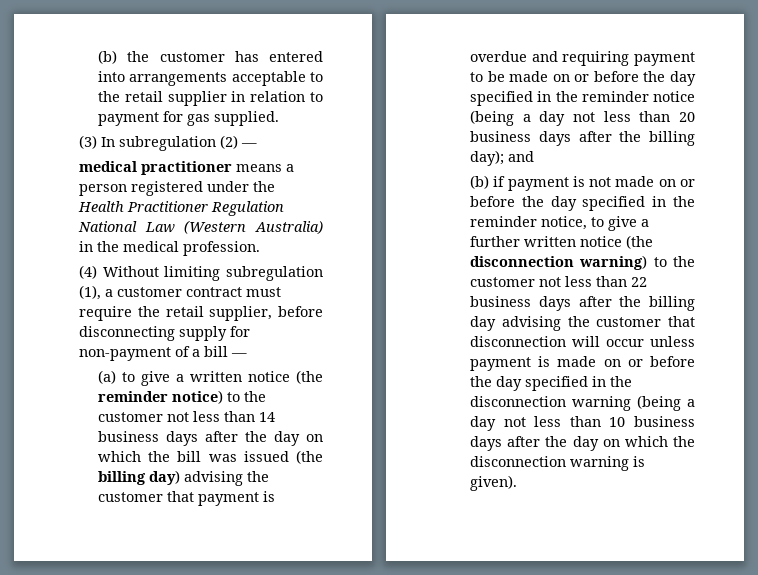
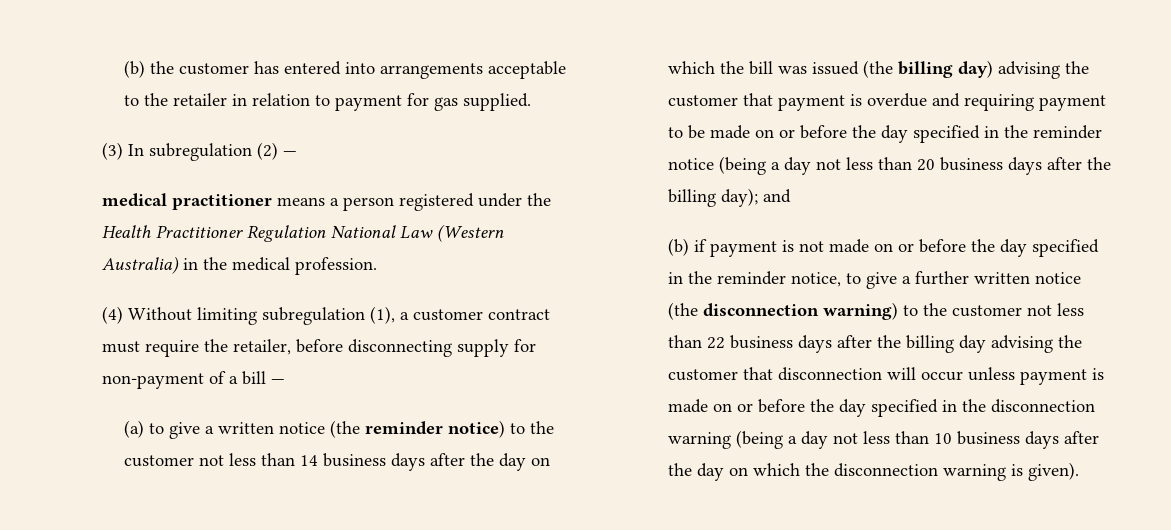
- (b) the customer has entered into arrangements acceptable to the retail supplier in relation to payment for gas supplied.
+ (b) the customer has entered into arrangements acceptable to the retailer in relation to payment for gas supplied.
- (4) Without limiting subregulation (1), a customer contract must require the retail supplier, before disconnecting supply for non-payment of a bill —
+ (4) Without limiting subregulation (1), a customer contract must require the retailer, before disconnecting supply for non-payment of a bill —

